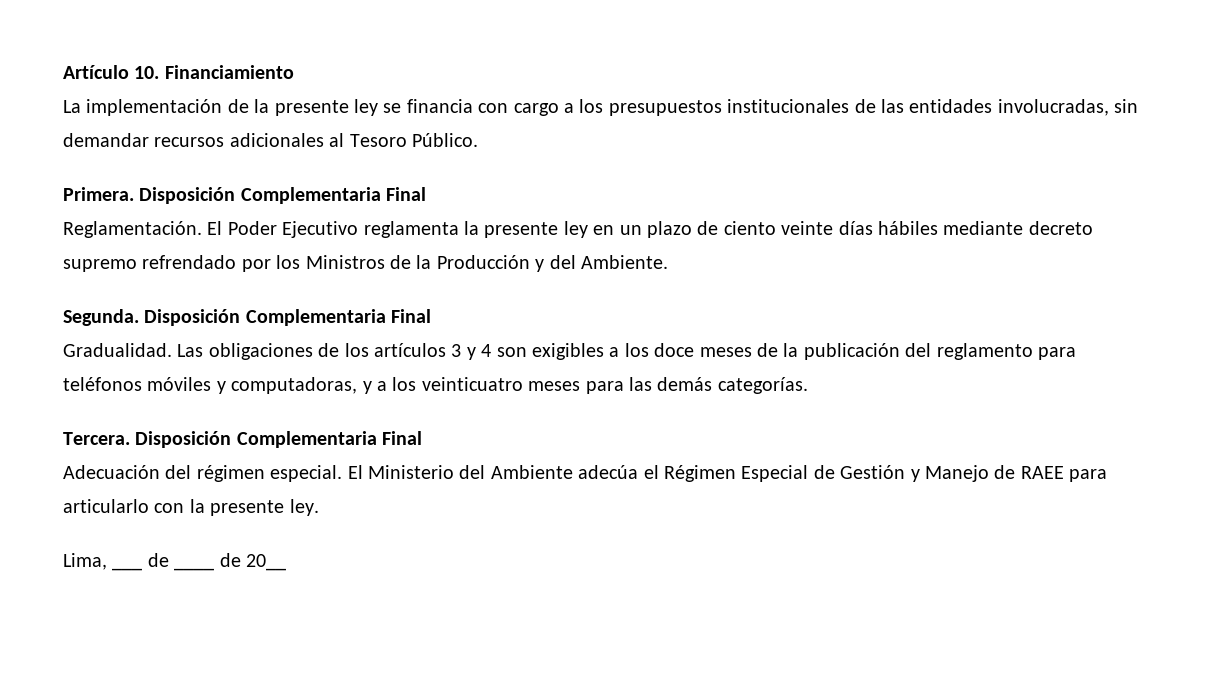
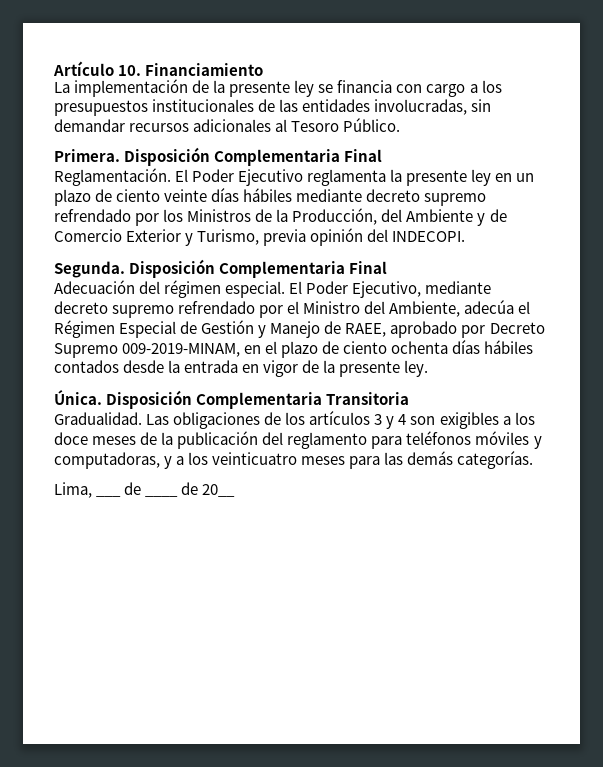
- El Poder Ejecutivo reglamenta la presente ley en un plazo de ciento veinte días hábiles mediante decreto supremo refrendado por los Ministros de la Producción y del Ambiente.
+ El Poder Ejecutivo reglamenta la presente ley en un plazo de ciento veinte días hábiles mediante decreto supremo refrendado por los Ministros de la Producción, del Ambiente y de Comercio Exterior y Turismo, previa opinión del INDECOPI.
  Segunda. Disposición Complementaria Final
+ Adecuación del régimen especial. El Poder Ejecutivo, mediante decreto supremo refrendado por el Ministro del Ambiente, adecúa el Régimen Especial de Gestión y Manejo de RAEE, aprobado por Decreto Supremo 009-2019-MINAM, en el plazo de ciento ochenta días hábiles contados desde la entrada en vigor de la presente ley.
+ Única. Disposición Complementaria Transitoria
- Tercera. Disposición Complementaria Final
- Adecuación del régimen especial. El Ministerio del Ambiente adecúa el Régimen Especial de Gestión y Manejo de RAEE para articularlo con la presente ley.

